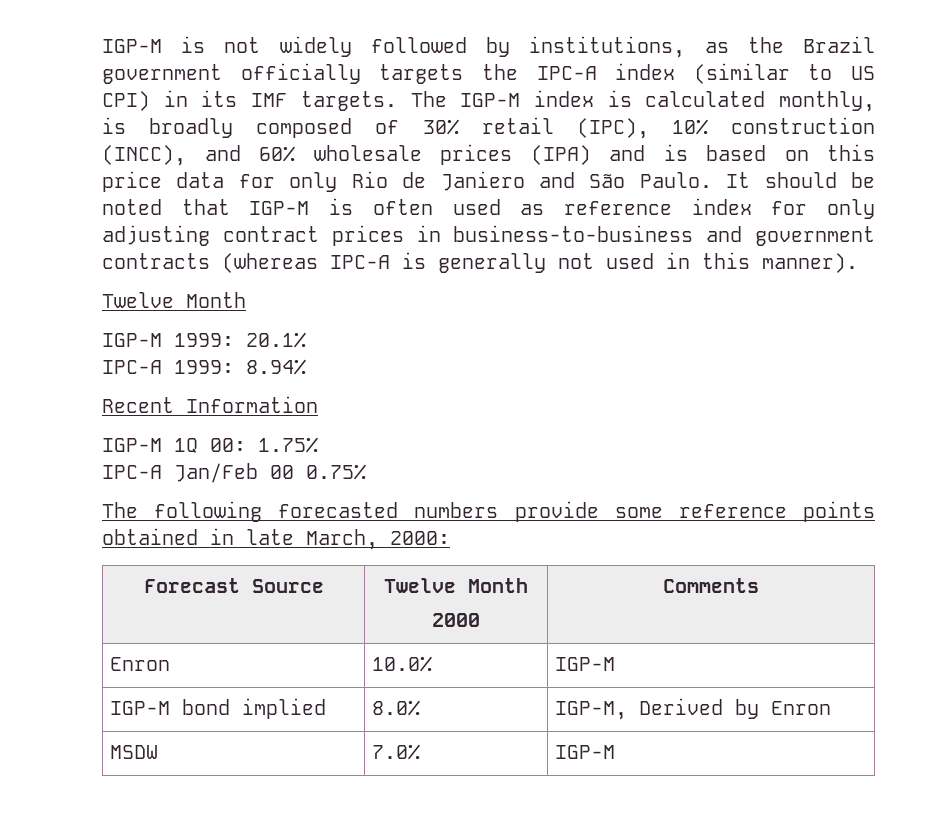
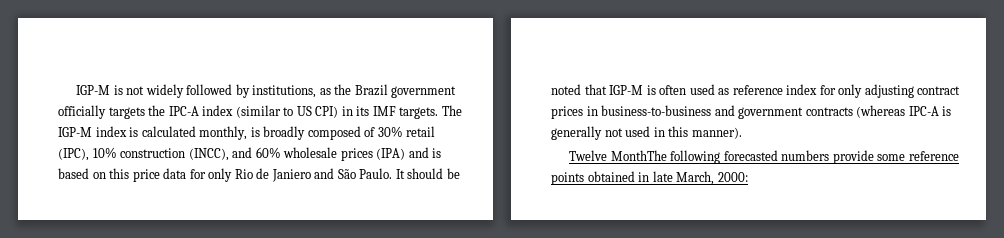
  It should be noted that IGP-M is often used as reference index for only adjusting contract prices in business-to-business and government contracts (whereas IPC-A is generally not used in this manner).
- Twelve Month
- IGP-M 1999: 20.1%
- IPC-A 1999: 8.94%
- Recent Information
- IGP-M 1Q 00: 1.75%
- IPC-A Jan/Feb 00 0.75%
- The following forecasted numbers provide some reference points obtained in late March, 2000:
+ Twelve MonthThe following forecasted numbers provide some reference points obtained in late March, 2000:
- Forecast Source | Twelve Month
- 2000 | Comments
- Enron | 10.0% | IGP-M
- IGP-M bond implied | 8.0% | IGP-M, Derived by Enron
- MSDW | 7.0% | IGP-M

